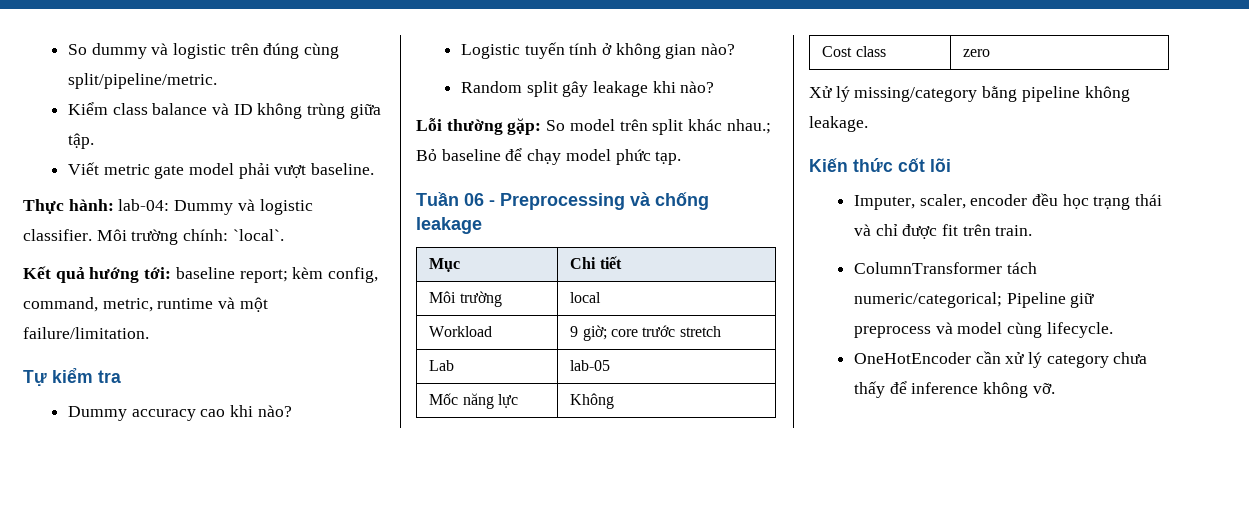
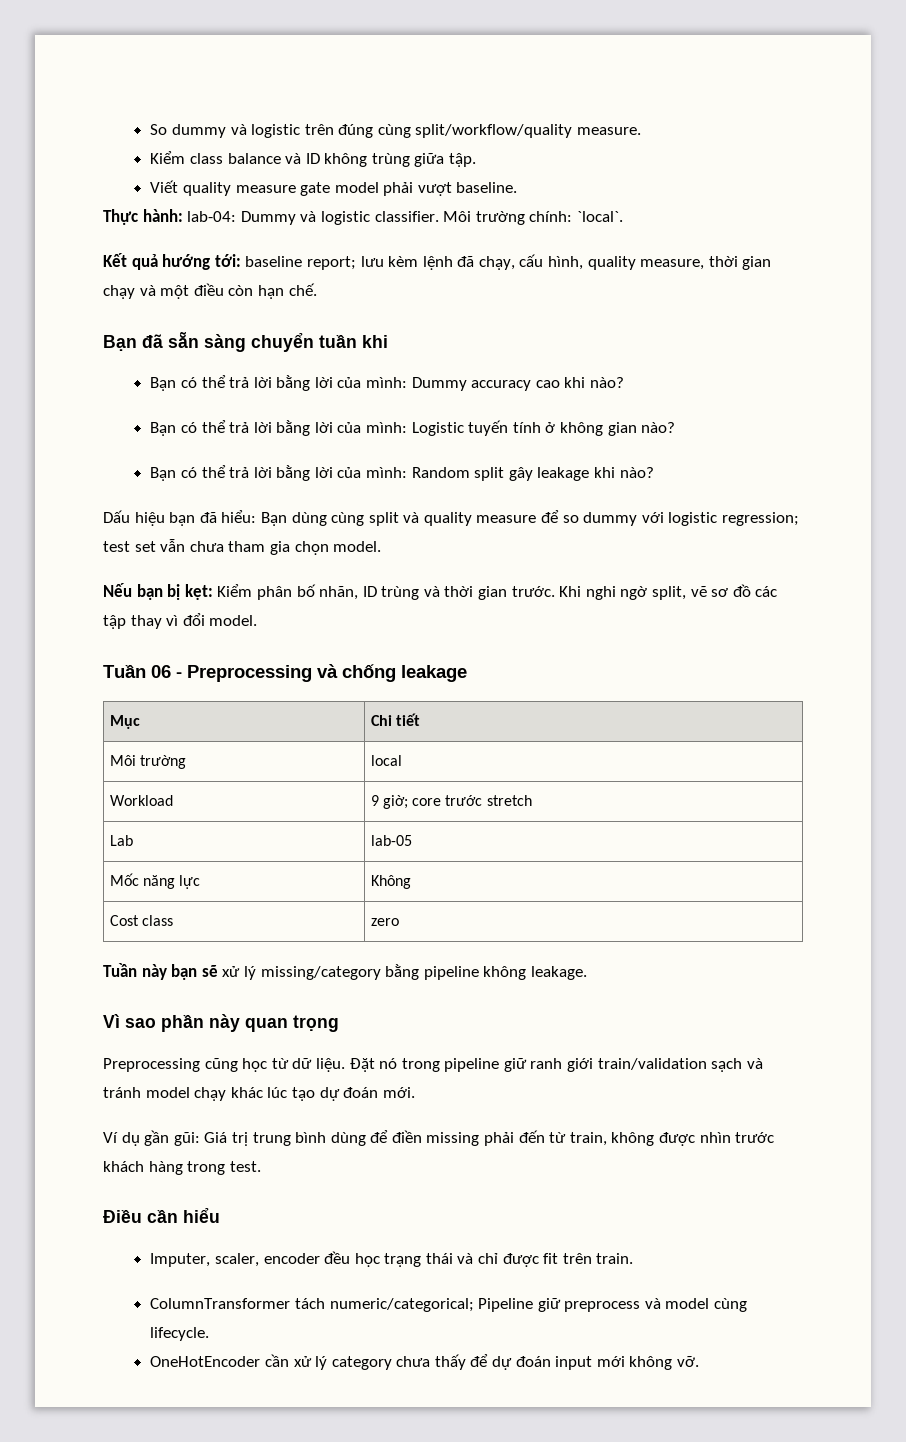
- So dummy và logistic trên đúng cùng split/pipeline/metric.
+ So dummy và logistic trên đúng cùng split/workflow/quality measure.
- Viết metric gate model phải vượt baseline.
+ Viết quality measure gate model phải vượt baseline.
- Kết quả hướng tới: baseline report; kèm config, command, metric, runtime và một failure/limitation.
- Tự kiểm tra
- Dummy accuracy cao khi nào?
+ Kết quả hướng tới: baseline report; lưu kèm lệnh đã chạy, cấu hình, quality measure, thời gian chạy và một điều còn hạn chế.
+ Bạn đã sẵn sàng chuyển tuần khi
+ Bạn có thể trả lời bằng lời của mình: Dummy accuracy cao khi nào?
- Logistic tuyến tính ở không gian nào?
+ Bạn có thể trả lời bằng lời của mình: Logistic tuyến tính ở không gian nào?
- Random split gây leakage khi nào?
+ Bạn có thể trả lời bằng lời của mình: Random split gây leakage khi nào?
- Lỗi thường gặp: So model trên split khác nhau.; Bỏ baseline để chạy model phức tạp.
+ Dấu hiệu bạn đã hiểu: Bạn dùng cùng split và quality measure để so dummy với logistic regression; test set vẫn chưa tham gia chọn model.
+ Nếu bạn bị kẹt: Kiểm phân bố nhãn, ID trùng và thời gian trước. Khi nghi ngờ split, vẽ sơ đồ các tập thay vì đổi model.
- Xử lý missing/category bằng pipeline không leakage.
+ Tuần này bạn sẽ xử lý missing/category bằng pipeline không leakage.
- Kiến thức cốt lõi
+ Vì sao phần này quan trọng
+ Preprocessing cũng học từ dữ liệu. Đặt nó trong pipeline giữ ranh giới train/validation sạch và tránh model chạy khác lúc tạo dự đoán mới.
+ Ví dụ gần gũi: Giá trị trung bình dùng để điền missing phải đến từ train, không được nhìn trước khách hàng trong test.
+ Điều cần hiểu
- OneHotEncoder cần xử lý category chưa thấy để inference không vỡ.
+ OneHotEncoder cần xử lý category chưa thấy để dự đoán input mới không vỡ.

